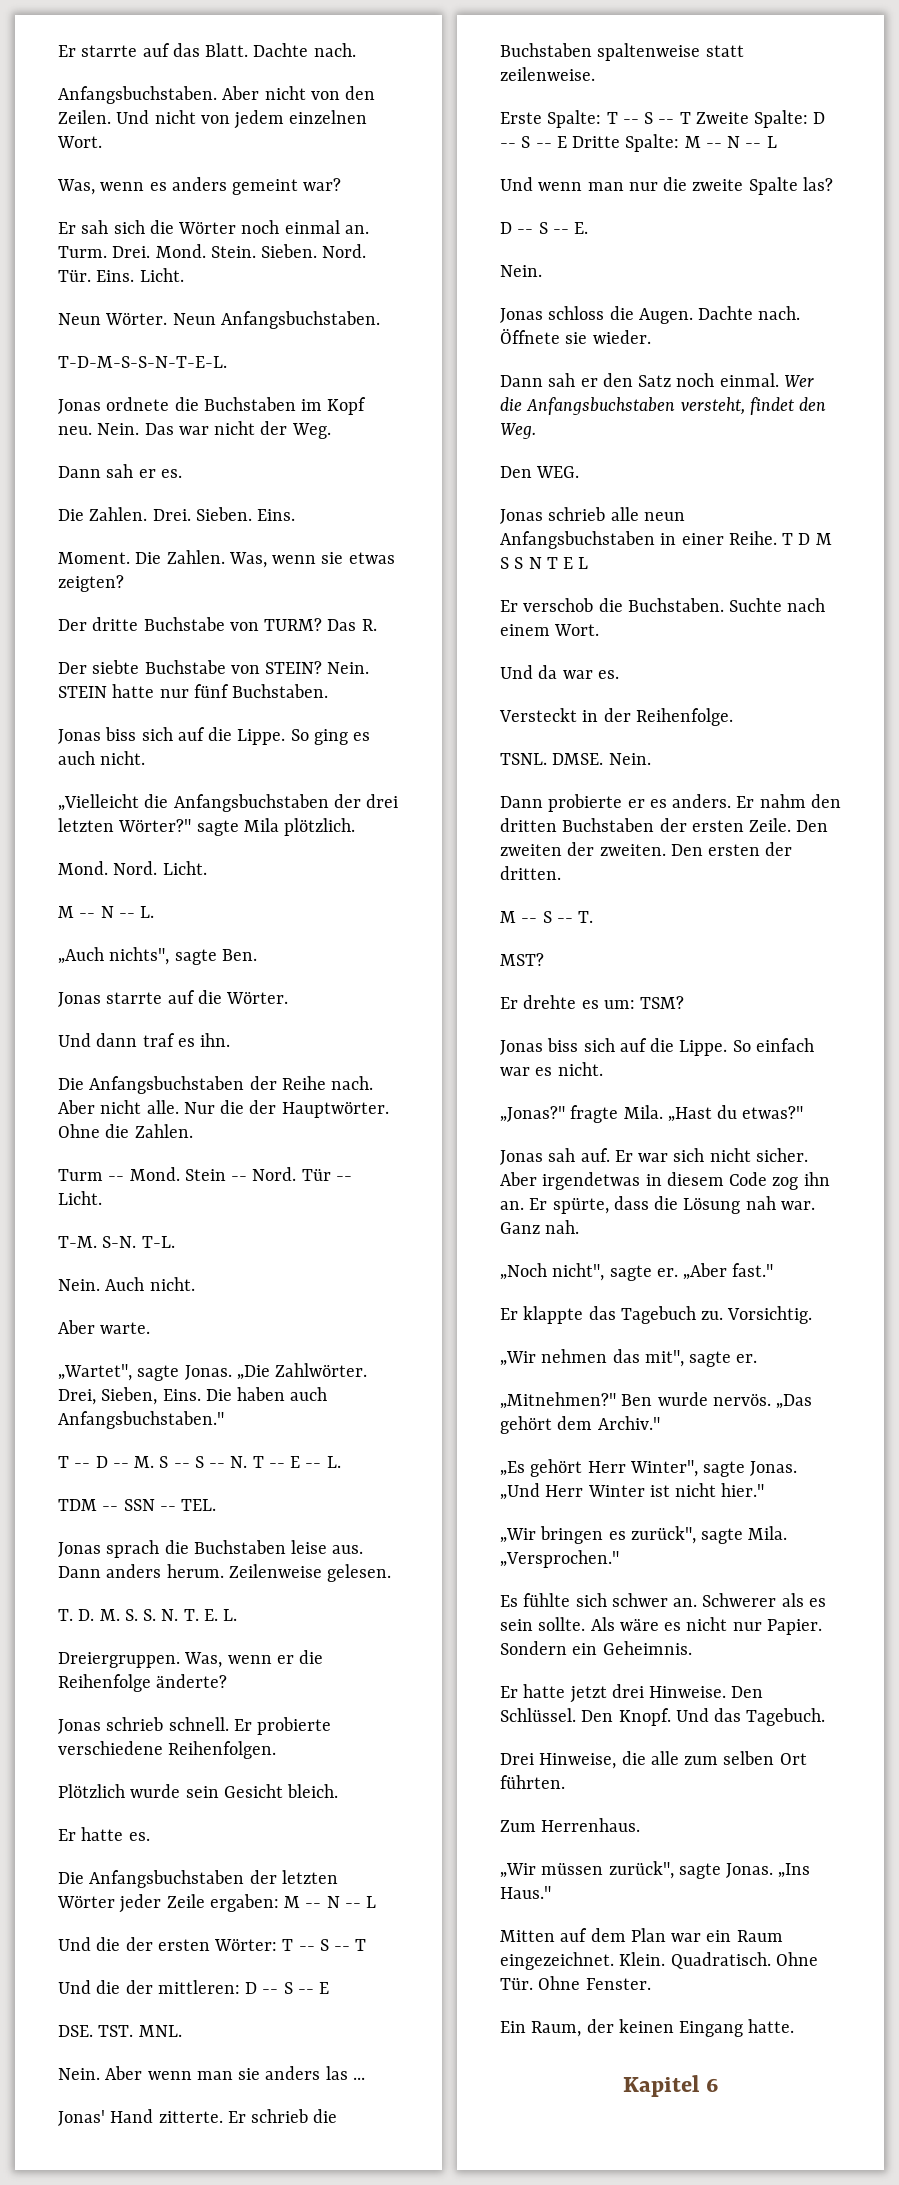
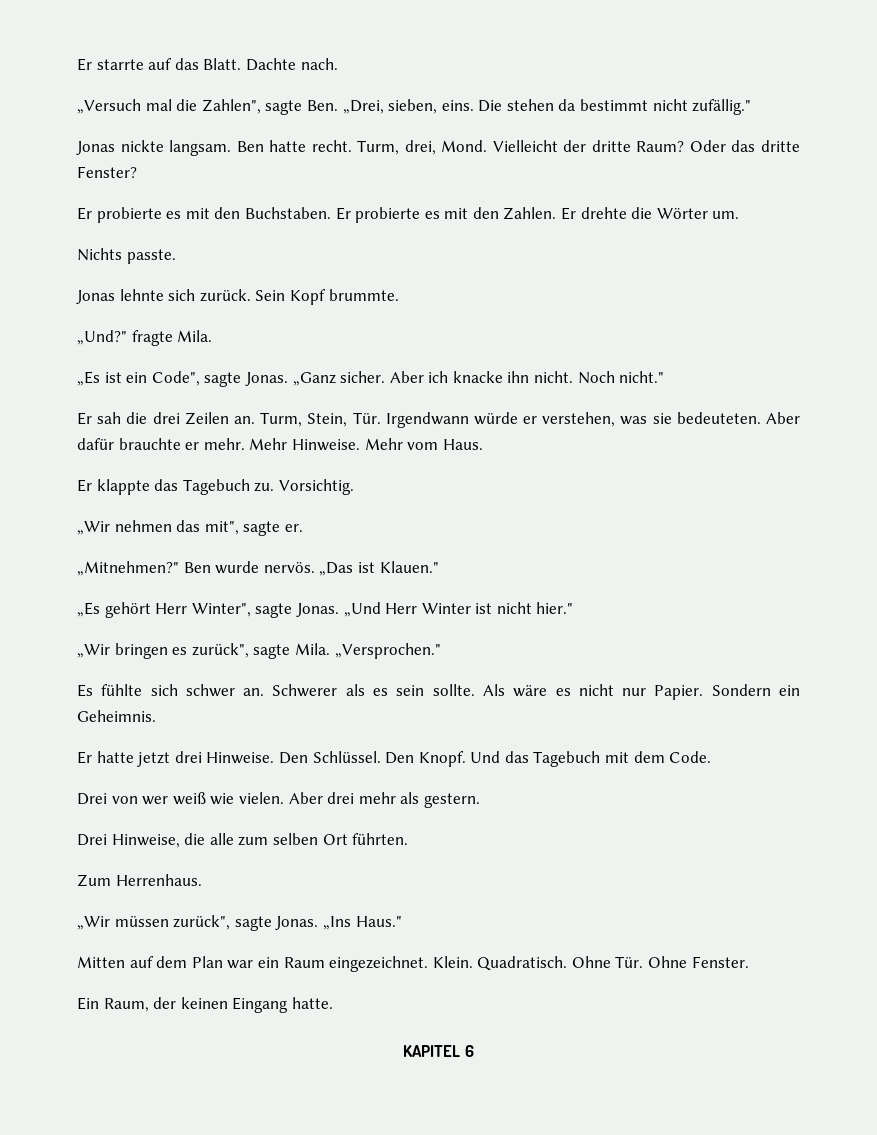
- Anfangsbuchstaben. Aber nicht von den Zeilen. Und nicht von jedem einzelnen Wort.
- Was, wenn es anders gemeint war?
- Er sah sich die Wörter noch einmal an. Turm. Drei. Mond. Stein. Sieben. Nord. Tür. Eins. Licht.
- Neun Wörter. Neun Anfangsbuchstaben.
- T-D-M-S-S-N-T-E-L.
- Jonas ordnete die Buchstaben im Kopf neu. Nein. Das war nicht der Weg.
- Dann sah er es.
- Die Zahlen. Drei. Sieben. Eins.
- Moment. Die Zahlen. Was, wenn sie etwas zeigten?
- Der dritte Buchstabe von TURM? Das R.
- Der siebte Buchstabe von STEIN? Nein. STEIN hatte nur fünf Buchstaben.
- Jonas biss sich auf die Lippe. So ging es auch nicht.
- „Vielleicht die Anfangsbuchstaben der drei letzten Wörter?" sagte Mila plötzlich.
- Mond. Nord. Licht.
- M -- N -- L.
- „Auch nichts", sagte Ben.
- Jonas starrte auf die Wörter.
- Und dann traf es ihn.
- Die Anfangsbuchstaben der Reihe nach. Aber nicht alle. Nur die der Hauptwörter. Ohne die Zahlen.
- Turm -- Mond. Stein -- Nord. Tür -- Licht.
- T-M. S-N. T-L.
- Nein. Auch nicht.
- Aber warte.
- „Wartet", sagte Jonas. „Die Zahlwörter. Drei, Sieben, Eins. Die haben auch Anfangsbuchstaben."
- T -- D -- M. S -- S -- N. T -- E -- L.
- TDM -- SSN -- TEL.
- Jonas sprach die Buchstaben leise aus. Dann anders herum. Zeilenweise gelesen.
- T. D. M. S. S. N. T. E. L.
- Dreiergruppen. Was, wenn er die Reihenfolge änderte?
- Jonas schrieb schnell. Er probierte verschiedene Reihenfolgen.
- Plötzlich wurde sein Gesicht bleich.
- Er hatte es.
- Die Anfangsbuchstaben der letzten Wörter jeder Zeile ergaben: M -- N -- L
- Und die der ersten Wörter: T -- S -- T
- Und die der mittleren: D -- S -- E
- DSE. TST. MNL.
- Nein. Aber wenn man sie anders las ...
- Jonas' Hand zitterte. Er schrieb die Buchstaben spaltenweise statt zeilenweise.
- Erste Spalte: T -- S -- T Zweite Spalte: D -- S -- E Dritte Spalte: M -- N -- L
- Und wenn man nur die zweite Spalte las?
- D -- S -- E.
- Nein.
- Jonas schloss die Augen. Dachte nach. Öffnete sie wieder.
- Dann sah er den Satz noch einmal. Wer die Anfangsbuchstaben versteht, findet den Weg.
- Den WEG.
- Jonas schrieb alle neun Anfangsbuchstaben in einer Reihe. T D M S S N T E L
- Er verschob die Buchstaben. Suchte nach einem Wort.
- Und da war es.
- Versteckt in der Reihenfolge.
- TSNL. DMSE. Nein.
- Dann probierte er es anders. Er nahm den dritten Buchstaben der ersten Zeile. Den zweiten der zweiten. Den ersten der dritten.
- M -- S -- T.
- MST?
- Er drehte es um: TSM?
- Jonas biss sich auf die Lippe. So einfach war es nicht.
- „Jonas?" fragte Mila. „Hast du etwas?"
- Jonas sah auf. Er war sich nicht sicher. Aber irgendetwas in diesem Code zog ihn an. Er spürte, dass die Lösung nah war. Ganz nah.
- „Noch nicht", sagte er. „Aber fast."
+ „Versuch mal die Zahlen", sagte Ben. „Drei, sieben, eins. Die stehen da bestimmt nicht zufällig."
+ Jonas nickte langsam. Ben hatte recht. Turm, drei, Mond. Vielleicht der dritte Raum? Oder das dritte Fenster?
+ Er probierte es mit den Buchstaben. Er probierte es mit den Zahlen. Er drehte die Wörter um.
+ Nichts passte.
+ Jonas lehnte sich zurück. Sein Kopf brummte.
+ „Und?" fragte Mila.
+ „Es ist ein Code", sagte Jonas. „Ganz sicher. Aber ich knacke ihn nicht. Noch nicht."
+ Er sah die drei Zeilen an. Turm, Stein, Tür. Irgendwann würde er verstehen, was sie bedeuteten. Aber dafür brauchte er mehr. Mehr Hinweise. Mehr vom Haus.
- „Das gehört dem Archiv."
+ „Das ist Klauen."
- Und das Tagebuch.
+ Und das Tagebuch mit dem Code.
+ Drei von wer weiß wie vielen. Aber drei mehr als gestern.
- Kapitel 6
+ KAPITEL 6

